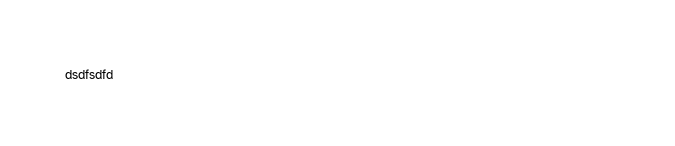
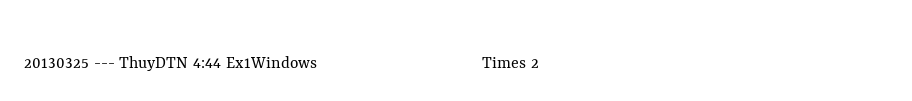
- dsdfsdfd
+ 20130325 --- ThuyDTN 4:44 Ex1Windows
+ Times 2

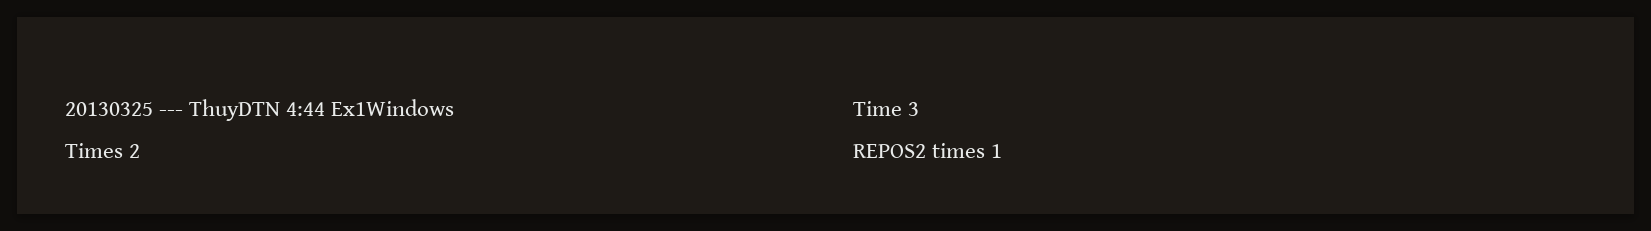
+ Time 3
+ REPOS2 times 1

